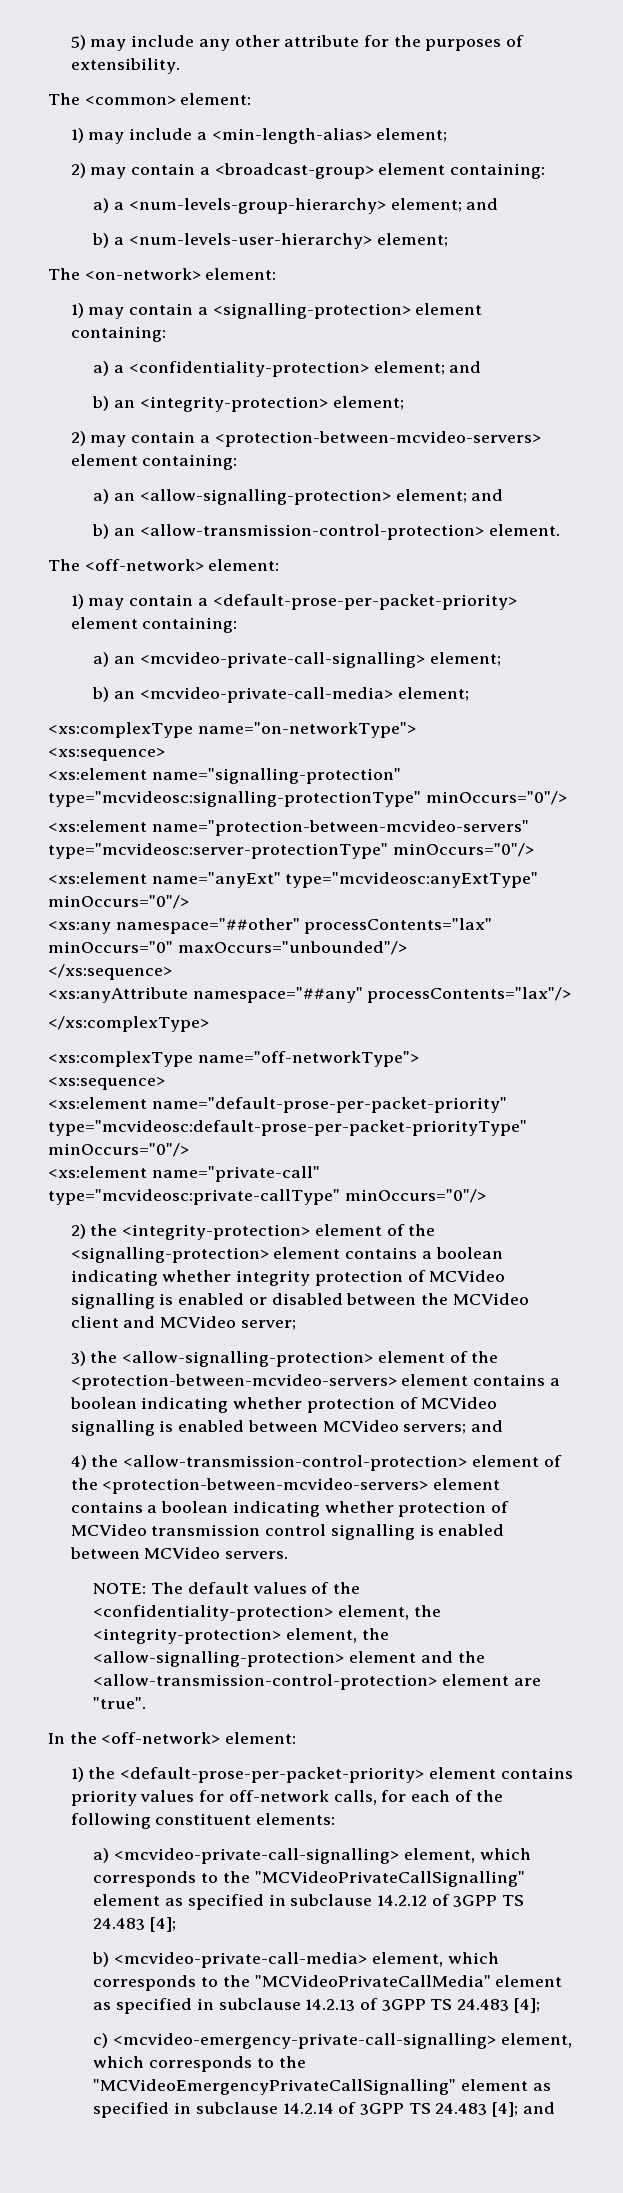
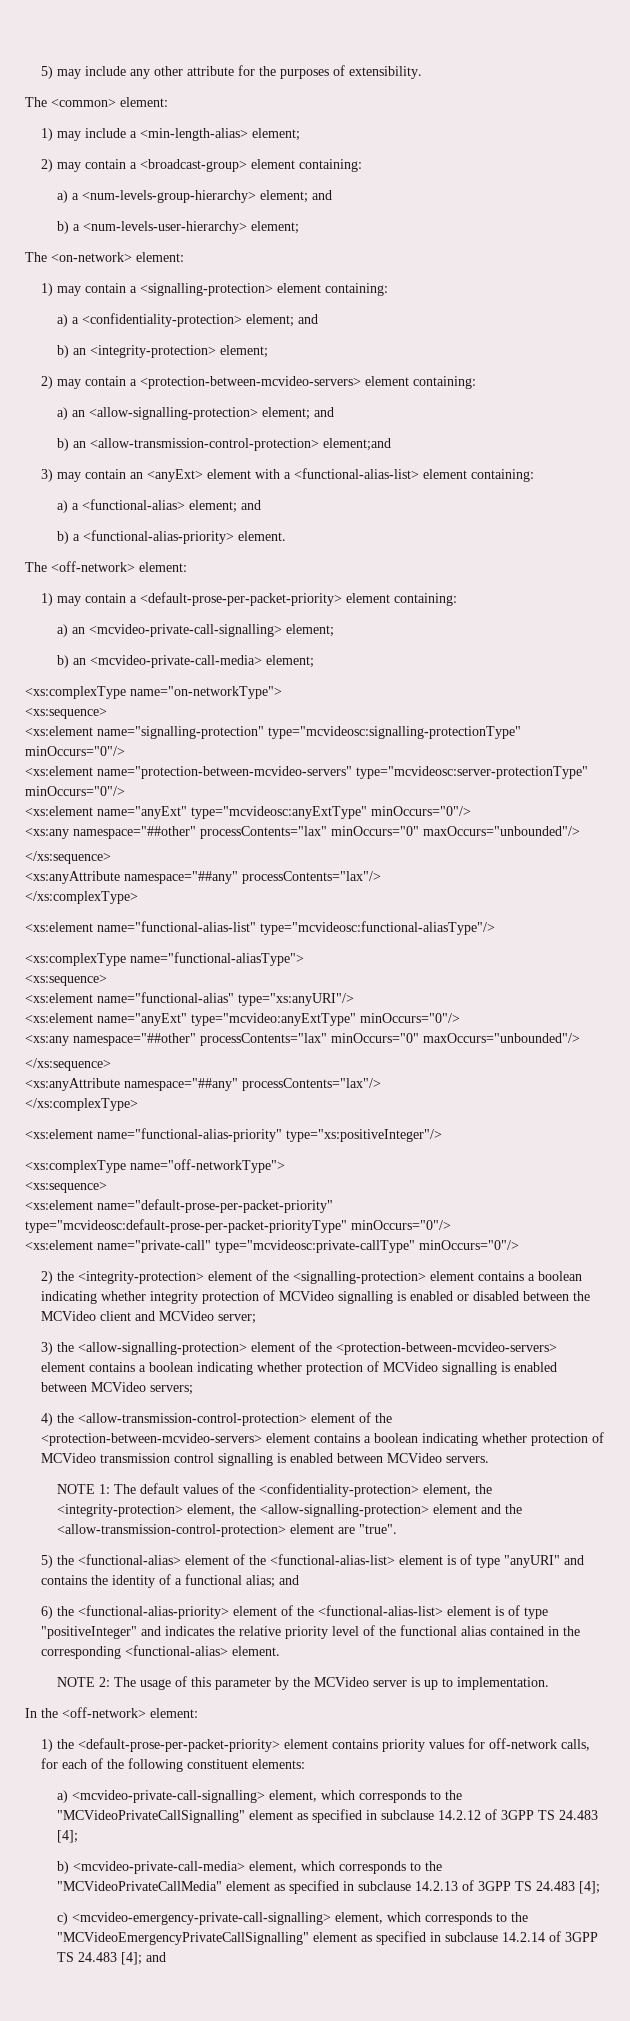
- b) an <allow-transmission-control-protection> element.
+ b) an <allow-transmission-control-protection> element;and
+ 3) may contain an <anyExt> element with a <functional-alias-list> element containing:
+ a) a <functional-alias> element; and
+ b) a <functional-alias-priority> element.
+ <xs:element name="functional-alias-list" type="mcvideosc:functional-aliasType"/>
+ <xs:complexType name="functional-aliasType">
+ <xs:sequence>
+ <xs:element name="functional-alias" type="xs:anyURI"/>
+ <xs:element name="anyExt" type="mcvideo:anyExtType" minOccurs="0"/>
+ <xs:any namespace="##other" processContents="lax" minOccurs="0" maxOccurs="unbounded"/>
+ </xs:sequence>
+ <xs:anyAttribute namespace="##any" processContents="lax"/>
+ </xs:complexType>
+ <xs:element name="functional-alias-priority" type="xs:positiveInteger"/>
- 3) the <allow-signalling-protection> element of the <protection-between-mcvideo-servers> element contains a boolean indicating whether protection of MCVideo signalling is enabled between MCVideo servers; and
+ 3) the <allow-signalling-protection> element of the <protection-between-mcvideo-servers> element contains a boolean indicating whether protection of MCVideo signalling is enabled between MCVideo servers;
- NOTE: The default values of the <confidentiality-protection> element, the <integrity-protection> element, the <allow-signalling-protection> element and the <allow-transmission-control-protection> element are "true".
+ NOTE 1: The default values of the <confidentiality-protection> element, the <integrity-protection> element, the <allow-signalling-protection> element and the <allow-transmission-control-protection> element are "true".
+ 5) the <functional-alias> element of the <functional-alias-list> element is of type "anyURI" and contains the identity of a functional alias; and
+ 6) the <functional-alias-priority> element of the <functional-alias-list> element is of type "positiveInteger" and indicates the relative priority level of the functional alias contained in the corresponding <functional-alias> element.
+ NOTE 2: The usage of this parameter by the MCVideo server is up to implementation.

